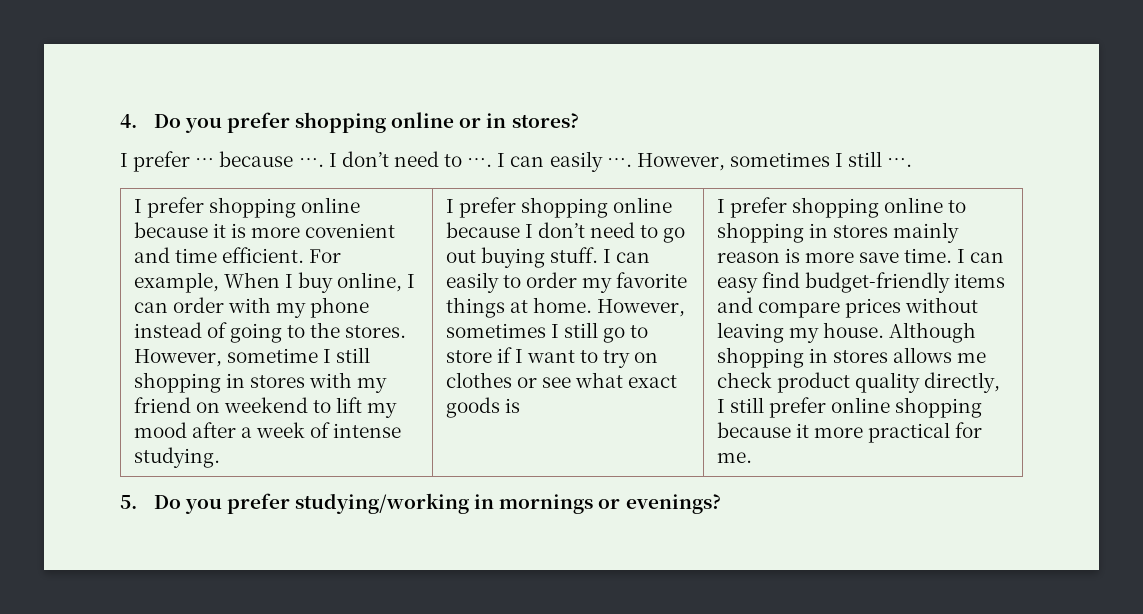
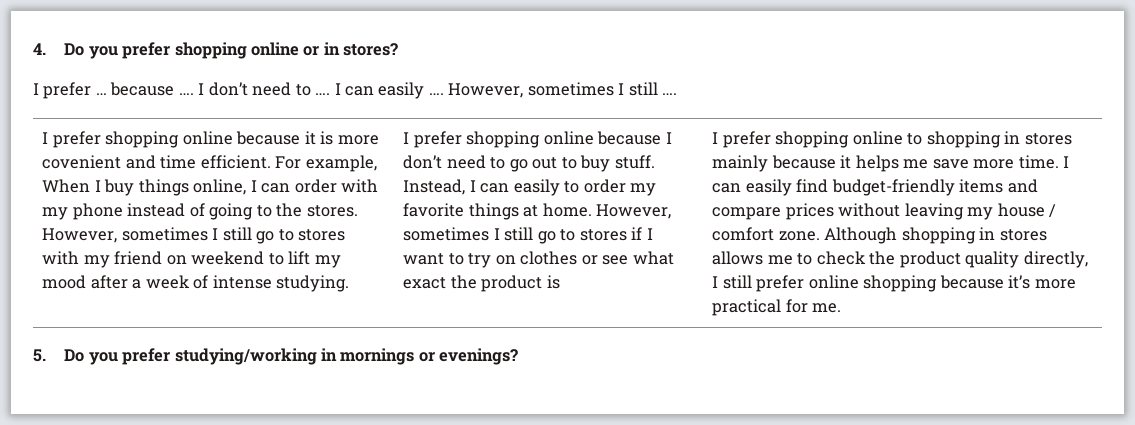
- For example, When I buy online, I can order with my phone instead of going to the stores.
+ For example, When I buy things online, I can order with my phone instead of going to the stores.
- However, sometime I still shopping in stores with my friend on weekend to lift my mood after a week of intense studying.
+ However, sometimes I still go to stores with my friend on weekend to lift my mood after a week of intense studying.
- I prefer shopping online because I don’t need to go out buying stuff. I can easily to order my favorite things at home.
+ I prefer shopping online because I don’t need to go out to buy stuff. Instead, I can easily to order my favorite things at home.
- However, sometimes I still go to store if I want to try on clothes or see what exact goods is
+ However, sometimes I still go to stores if I want to try on clothes or see what exact the product is
- I prefer shopping online to shopping in stores mainly reason is more save time.
+ I prefer shopping online to shopping in stores mainly because it helps me save more time.
- I can easy find budget-friendly items and compare prices without leaving my house.
+ I can easily find budget-friendly items and compare prices without leaving my house / comfort zone.
- Although shopping in stores allows me check product quality directly, I still prefer online shopping because it more practical for me.
+ Although shopping in stores allows me to check the product quality directly, I still prefer online shopping because it’s more practical for me.

